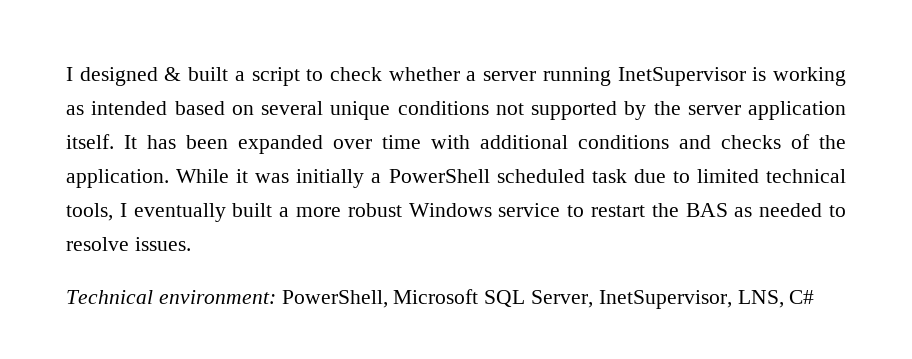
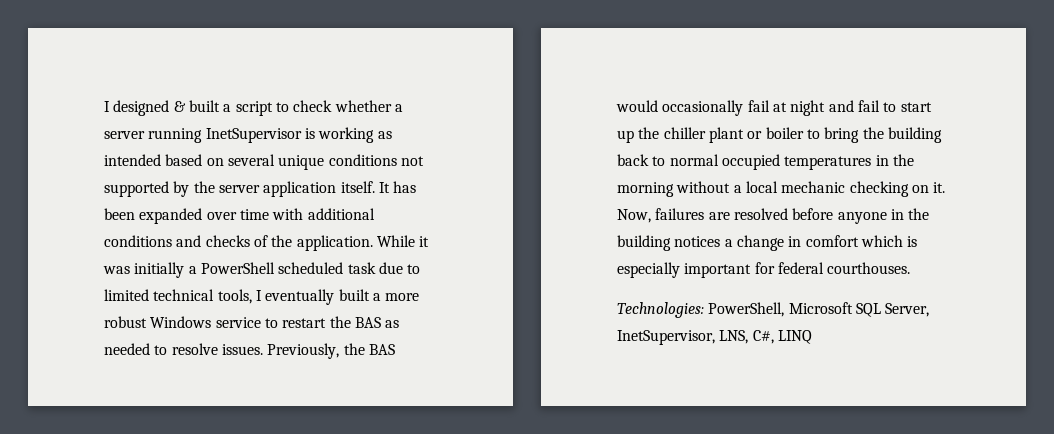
- While it was initially a PowerShell scheduled task due to limited technical tools, I eventually built a more robust Windows service to restart the BAS as needed to resolve issues.
- Technical environment: PowerShell, Microsoft SQL Server, InetSupervisor, LNS, C#
+ While it was initially a PowerShell scheduled task due to limited technical tools, I eventually built a more robust Windows service to restart the BAS as needed to resolve issues. Previously, the BAS would occasionally fail at night and fail to start up the chiller plant or boiler to bring the building back to normal occupied temperatures in the morning without a local mechanic checking on it. Now, failures are resolved before anyone in the building notices a change in comfort which is especially important for federal courthouses.
+ Technologies: PowerShell, Microsoft SQL Server, InetSupervisor, LNS, C#, LINQ

